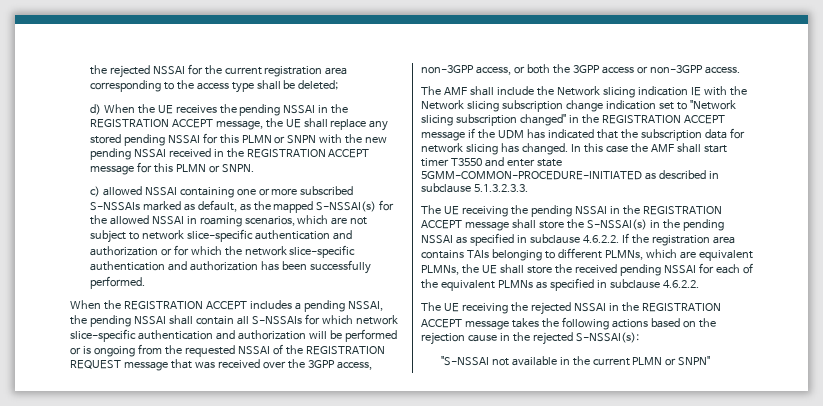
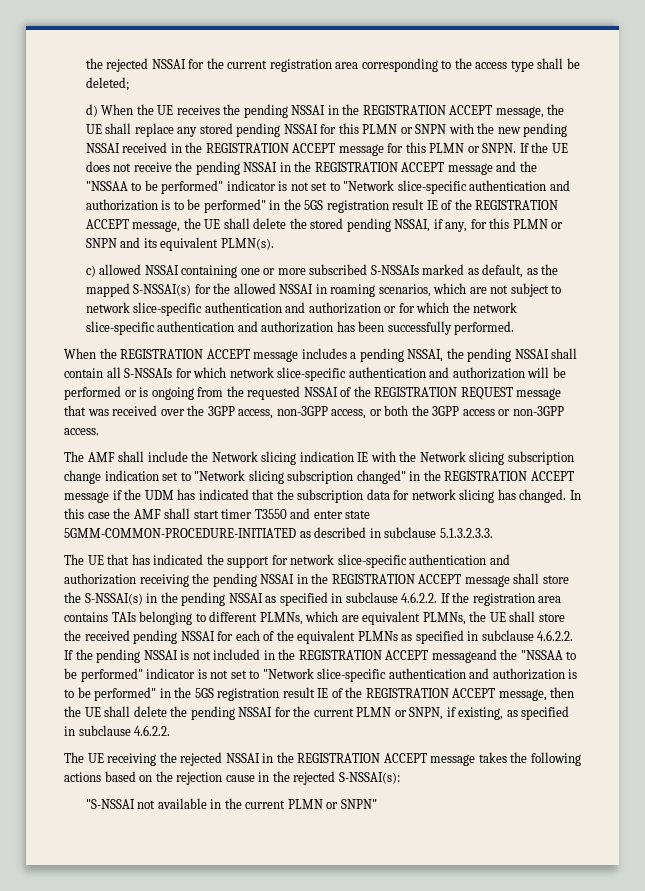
+ If the UE does not receive the pending NSSAI in the REGISTRATION ACCEPT message and the "NSSAA to be performed" indicator is not set to "Network slice-specific authentication and authorization is to be performed" in the 5GS registration result IE of the REGISTRATION ACCEPT message, the UE shall delete the stored pending NSSAI, if any, for this PLMN or SNPN and its equivalent PLMN(s).
- When the REGISTRATION ACCEPT includes a pending NSSAI, the pending NSSAI shall contain all S-NSSAIs for which network slice-specific authentication and authorization will be performed or is ongoing from the requested NSSAI of the REGISTRATION REQUEST message that was received over the 3GPP access, non-3GPP access, or both the 3GPP access or non-3GPP access.
+ When the REGISTRATION ACCEPT message includes a pending NSSAI, the pending NSSAI shall contain all S-NSSAIs for which network slice-specific authentication and authorization will be performed or is ongoing from the requested NSSAI of the REGISTRATION REQUEST message that was received over the 3GPP access, non-3GPP access, or both the 3GPP access or non-3GPP access.
- The UE receiving the pending NSSAI in the REGISTRATION ACCEPT message shall store the S-NSSAI(s) in the pending NSSAI as specified in subclause 4.6.2.2. If the registration area contains TAIs belonging to different PLMNs, which are equivalent PLMNs, the UE shall store the received pending NSSAI for each of the equivalent PLMNs as specified in subclause 4.6.2.2.
+ The UE that has indicated the support for network slice-specific authentication and authorization receiving the pending NSSAI in the REGISTRATION ACCEPT message shall store the S-NSSAI(s) in the pending NSSAI as specified in subclause 4.6.2.2. If the registration area contains TAIs belonging to different PLMNs, which are equivalent PLMNs, the UE shall store the received pending NSSAI for each of the equivalent PLMNs as specified in subclause 4.6.2.2. If the pending NSSAI is not included in the REGISTRATION ACCEPT messageand the "NSSAA to be performed" indicator is not set to "Network slice-specific authentication and authorization is to be performed" in the 5GS registration result IE of the REGISTRATION ACCEPT message, then the UE shall delete the pending NSSAI for the current PLMN or SNPN, if existing, as specified in subclause 4.6.2.2.

